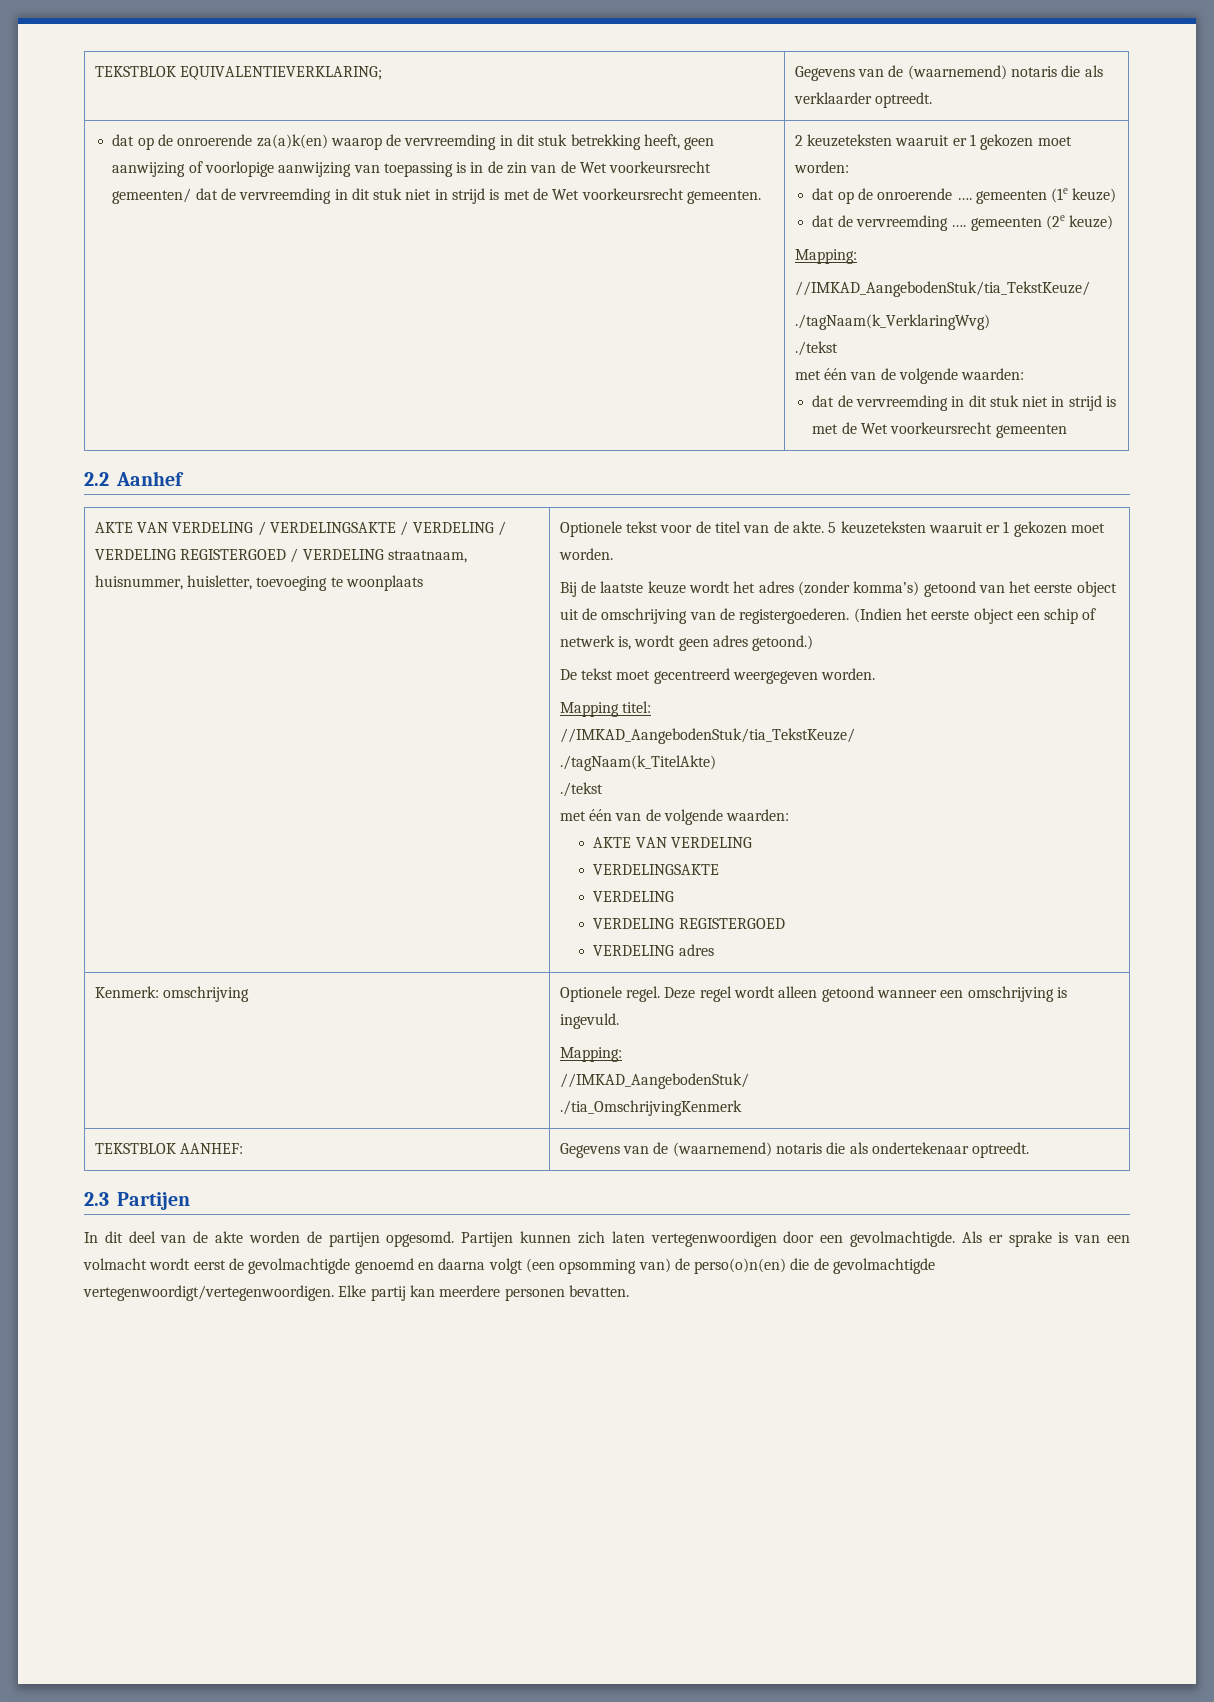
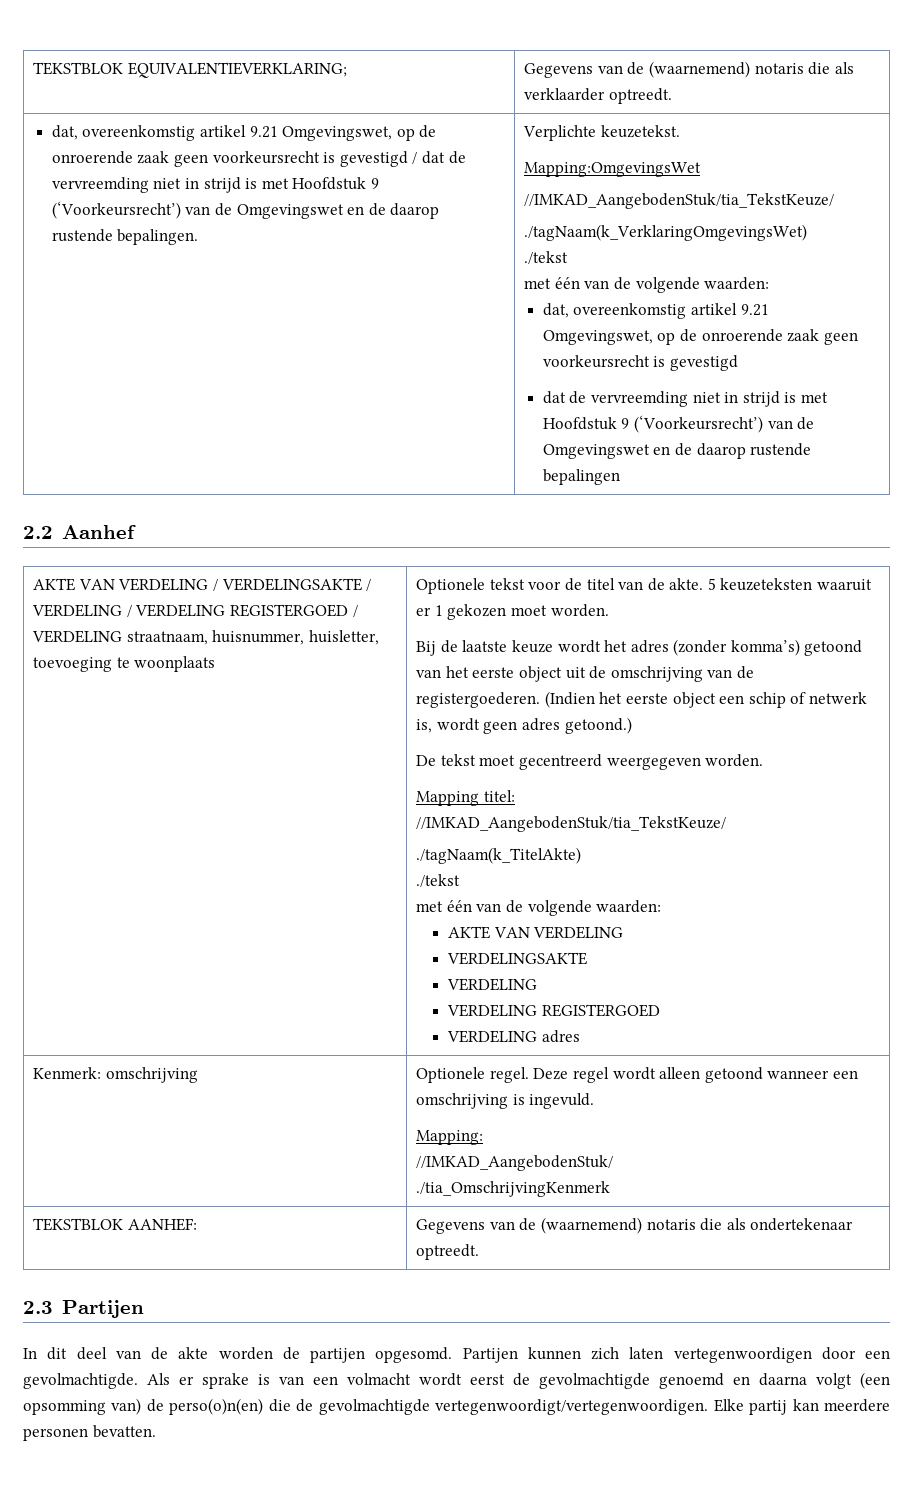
- dat op de onroerende za(a)k(en) waarop de vervreemding in dit stuk betrekking heeft, geen aanwijzing of voorlopige aanwijzing van toepassing is in de zin van de Wet voorkeursrecht gemeenten/ dat de vervreemding in dit stuk niet in strijd is met de Wet voorkeursrecht gemeenten. | 2 keuzeteksten waaruit er 1 gekozen moet worden:
- dat op de onroerende …. gemeenten (1e keuze)
- dat de vervreemding …. gemeenten (2e keuze)
- Mapping:
+ dat, overeenkomstig artikel 9.21 Omgevingswet, op de onroerende zaak geen voorkeursrecht is gevestigd / dat de vervreemding niet in strijd is met Hoofdstuk 9 (‘Voorkeursrecht’) van de Omgevingswet en de daarop rustende bepalingen. | Verplichte keuzetekst.
+ Mapping:OmgevingsWet
  //IMKAD_AangebodenStuk/tia_TekstKeuze/
- ./tagNaam(k_VerklaringWvg)
+ ./tagNaam(k_VerklaringOmgevingsWet)
  ./tekst
  met één van de volgende waarden:
- dat de vervreemding in dit stuk niet in strijd is met de Wet voorkeursrecht gemeenten
+ dat, overeenkomstig artikel 9.21 Omgevingswet, op de onroerende zaak geen voorkeursrecht is gevestigd
+ dat de vervreemding niet in strijd is met Hoofdstuk 9 (‘Voorkeursrecht’) van de Omgevingswet en de daarop rustende bepalingen

